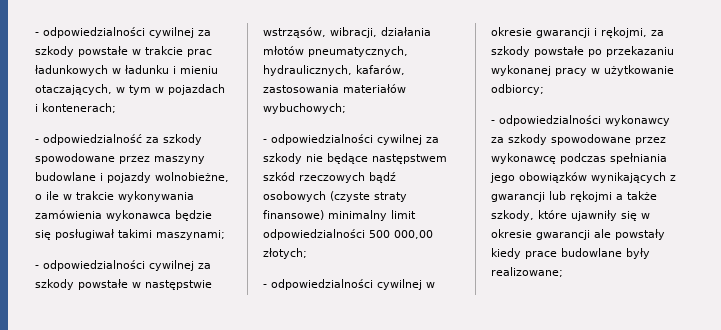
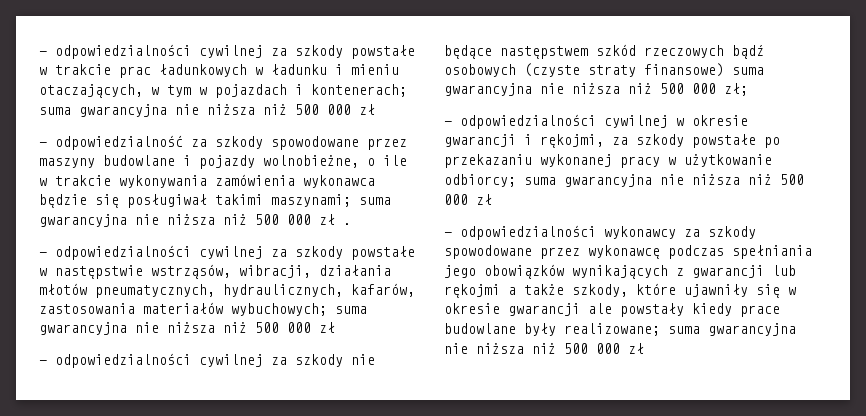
- - odpowiedzialności cywilnej za szkody powstałe w trakcie prac ładunkowych w ładunku i mieniu otaczających, w tym w pojazdach i kontenerach;
+ - odpowiedzialności cywilnej za szkody powstałe w trakcie prac ładunkowych w ładunku i mieniu otaczających, w tym w pojazdach i kontenerach; suma gwarancyjna nie niższa niż 500 000 zł
- - odpowiedzialność za szkody spowodowane przez maszyny budowlane i pojazdy wolnobieżne, o ile w trakcie wykonywania zamówienia wykonawca będzie się posługiwał takimi maszynami;
+ - odpowiedzialność za szkody spowodowane przez maszyny budowlane i pojazdy wolnobieżne, o ile w trakcie wykonywania zamówienia wykonawca będzie się posługiwał takimi maszynami; suma gwarancyjna nie niższa niż 500 000 zł .
- - odpowiedzialności cywilnej za szkody powstałe w następstwie wstrząsów, wibracji, działania młotów pneumatycznych, hydraulicznych, kafarów, zastosowania materiałów wybuchowych;
+ - odpowiedzialności cywilnej za szkody powstałe w następstwie wstrząsów, wibracji, działania młotów pneumatycznych, hydraulicznych, kafarów, zastosowania materiałów wybuchowych; suma gwarancyjna nie niższa niż 500 000 zł
- - odpowiedzialności cywilnej za szkody nie będące następstwem szkód rzeczowych bądź osobowych (czyste straty finansowe) minimalny limit odpowiedzialności 500 000,00 złotych;
+ - odpowiedzialności cywilnej za szkody nie będące następstwem szkód rzeczowych bądź osobowych (czyste straty finansowe) suma gwarancyjna nie niższa niż 500 000 zł;
- - odpowiedzialności cywilnej w okresie gwarancji i rękojmi, za szkody powstałe po przekazaniu wykonanej pracy w użytkowanie odbiorcy;
+ - odpowiedzialności cywilnej w okresie gwarancji i rękojmi, za szkody powstałe po przekazaniu wykonanej pracy w użytkowanie odbiorcy; suma gwarancyjna nie niższa niż 500 000 zł
- - odpowiedzialności wykonawcy za szkody spowodowane przez wykonawcę podczas spełniania jego obowiązków wynikających z gwarancji lub rękojmi a także szkody, które ujawniły się w okresie gwarancji ale powstały kiedy prace budowlane były realizowane;
+ - odpowiedzialności wykonawcy za szkody spowodowane przez wykonawcę podczas spełniania jego obowiązków wynikających z gwarancji lub rękojmi a także szkody, które ujawniły się w okresie gwarancji ale powstały kiedy prace budowlane były realizowane; suma gwarancyjna nie niższa niż 500 000 zł

